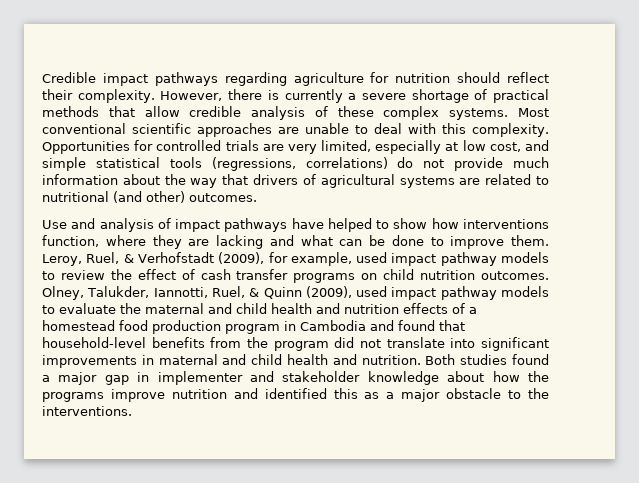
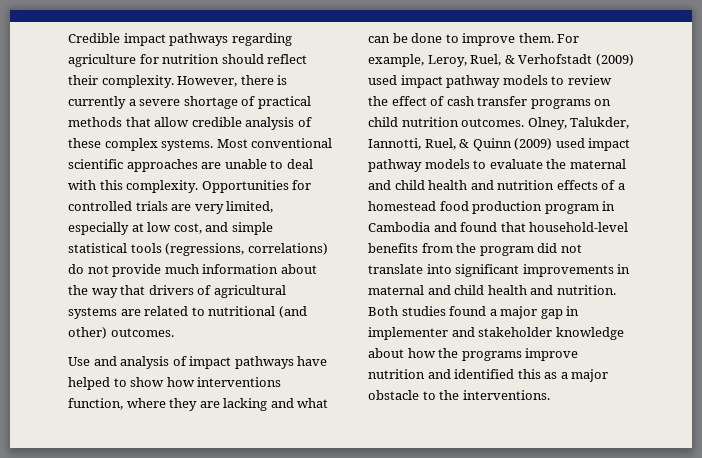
- Leroy, Ruel, & Verhofstadt (2009), for example, used impact pathway models to review the effect of cash transfer programs on child nutrition outcomes.
+ For example, Leroy, Ruel, & Verhofstadt (2009) used impact pathway models to review the effect of cash transfer programs on child nutrition outcomes.
- Olney, Talukder, Iannotti, Ruel, & Quinn (2009), used impact pathway models to evaluate the maternal and child health and nutrition effects of a homestead food production program in Cambodia and found that household-level benefits from the program did not translate into significant improvements in maternal and child health and nutrition.
+ Olney, Talukder, Iannotti, Ruel, & Quinn (2009) used impact pathway models to evaluate the maternal and child health and nutrition effects of a homestead food production program in Cambodia and found that household-level benefits from the program did not translate into significant improvements in maternal and child health and nutrition.

